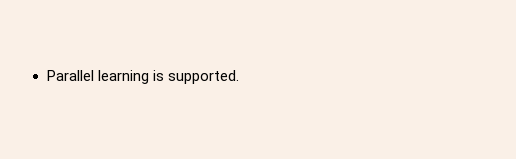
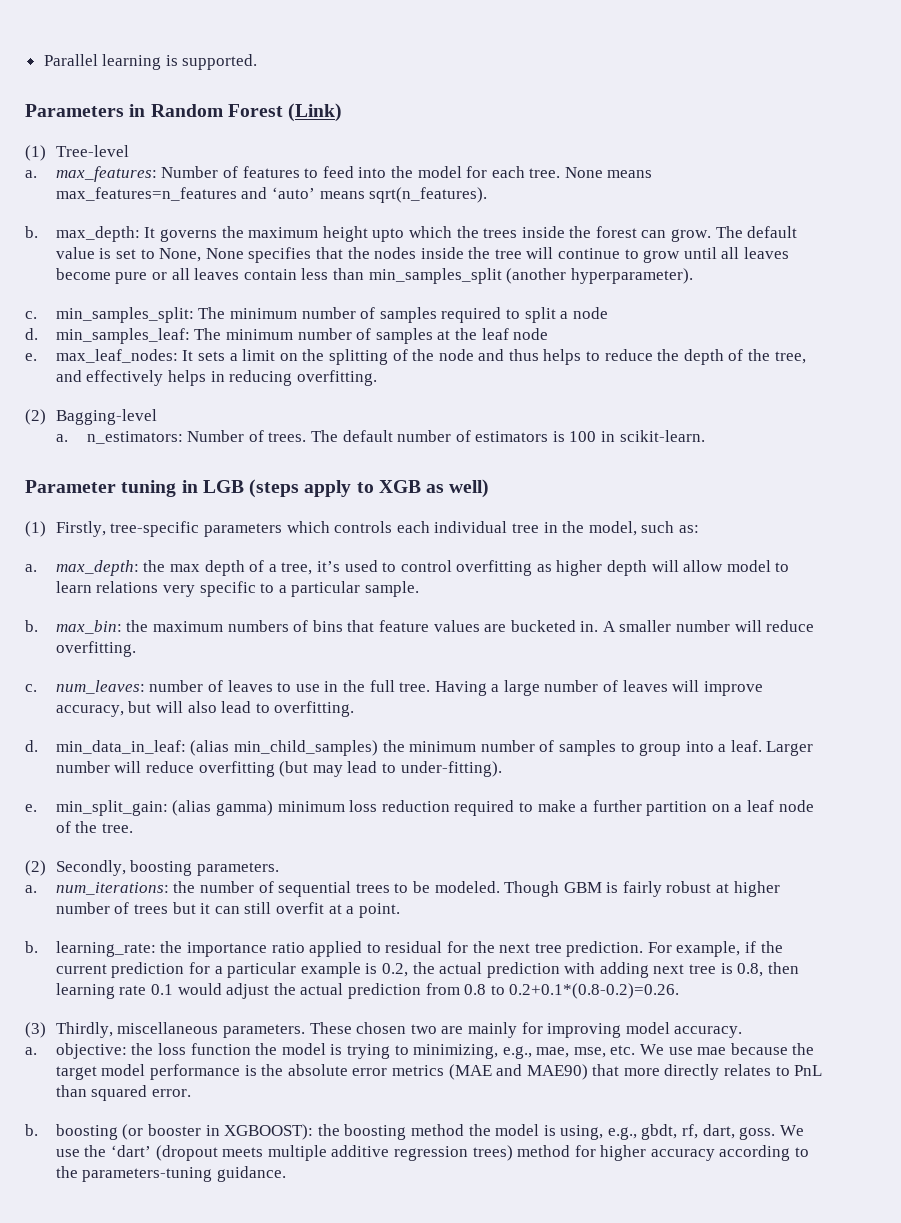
+ Parameters in Random Forest (Link)
+ (1) Tree-level
+ a. max_features: Number of features to feed into the model for each tree. None means max_features=n_features and ‘auto’ means sqrt(n_features).
+ b. max_depth: It governs the maximum height upto which the trees inside the forest can grow. The default value is set to None, None specifies that the nodes inside the tree will continue to grow until all leaves become pure or all leaves contain less than min_samples_split (another hyperparameter).
+ c. min_samples_split: The minimum number of samples required to split a node
+ d. min_samples_leaf: The minimum number of samples at the leaf node
+ e. max_leaf_nodes: It sets a limit on the splitting of the node and thus helps to reduce the depth of the tree, and effectively helps in reducing overfitting.
+ (2) Bagging-level
+ a. n_estimators: Number of trees. The default number of estimators is 100 in scikit-learn.
+ Parameter tuning in LGB (steps apply to XGB as well)
+ (1) Firstly, tree-specific parameters which controls each individual tree in the model, such as:
+ a. max_depth: the max depth of a tree, it’s used to control overfitting as higher depth will allow model to learn relations very specific to a particular sample.
+ b. max_bin: the maximum numbers of bins that feature values are bucketed in. A smaller number will reduce overfitting.
+ c. num_leaves: number of leaves to use in the full tree. Having a large number of leaves will improve accuracy, but will also lead to overfitting.
+ d. min_data_in_leaf: (alias min_child_samples) the minimum number of samples to group into a leaf. Larger number will reduce overfitting (but may lead to under-fitting).
+ e. min_split_gain: (alias gamma) minimum loss reduction required to make a further partition on a leaf node of the tree.
+ (2) Secondly, boosting parameters.
+ a. num_iterations: the number of sequential trees to be modeled. Though GBM is fairly robust at higher number of trees but it can still overfit at a point.
+ b. learning_rate: the importance ratio applied to residual for the next tree prediction. For example, if the current prediction for a particular example is 0.2, the actual prediction with adding next tree is 0.8, then learning rate 0.1 would adjust the actual prediction from 0.8 to 0.2+0.1*(0.8-0.2)=0.26.
+ (3) Thirdly, miscellaneous parameters. These chosen two are mainly for improving model accuracy.
+ a. objective: the loss function the model is trying to minimizing, e.g., mae, mse, etc. We use mae because the target model performance is the absolute error metrics (MAE and MAE90) that more directly relates to PnL than squared error.
+ b. boosting (or booster in XGBOOST): the boosting method the model is using, e.g., gbdt, rf, dart, goss. We use the ‘dart’ (dropout meets multiple additive regression trees) method for higher accuracy according to the parameters-tuning guidance.

